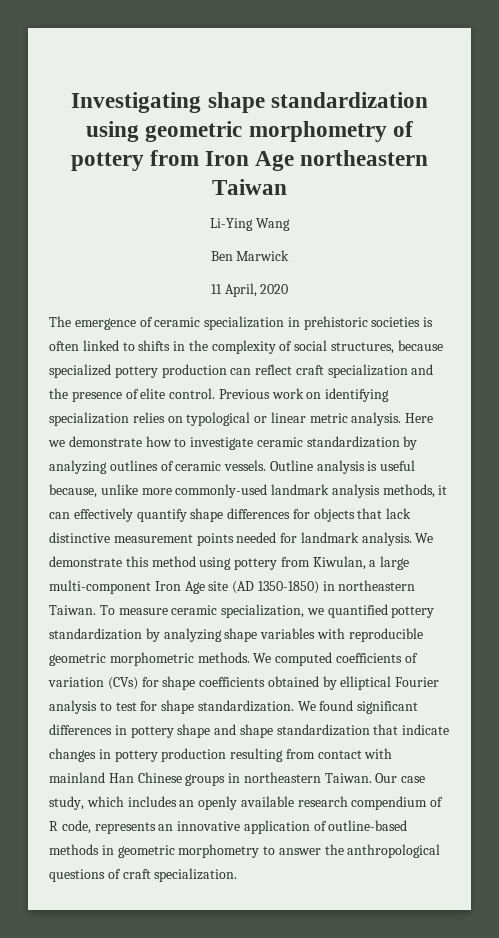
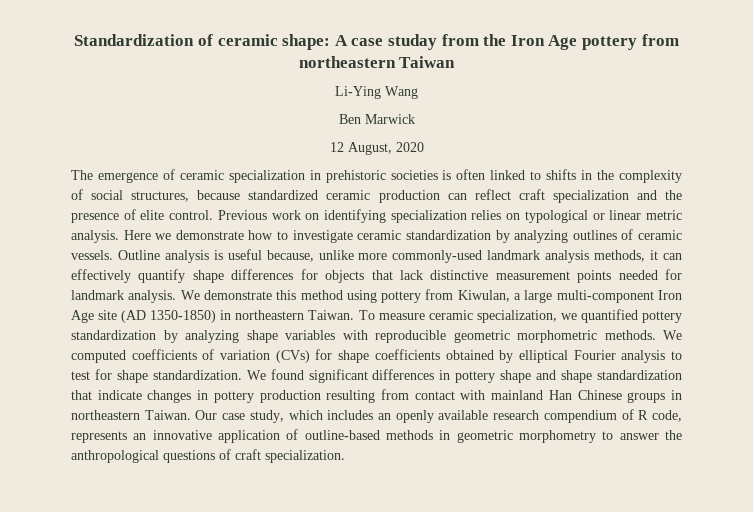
- Investigating shape standardization using geometric morphometry of pottery from Iron Age northeastern Taiwan
+ Standardization of ceramic shape: A case studay from the Iron Age pottery from northeastern Taiwan
- 11 April, 2020
+ 12 August, 2020
- The emergence of ceramic specialization in prehistoric societies is often linked to shifts in the complexity of social structures, because specialized pottery production can reflect craft specialization and the presence of elite control.
+ The emergence of ceramic specialization in prehistoric societies is often linked to shifts in the complexity of social structures, because standardized ceramic production can reflect craft specialization and the presence of elite control.

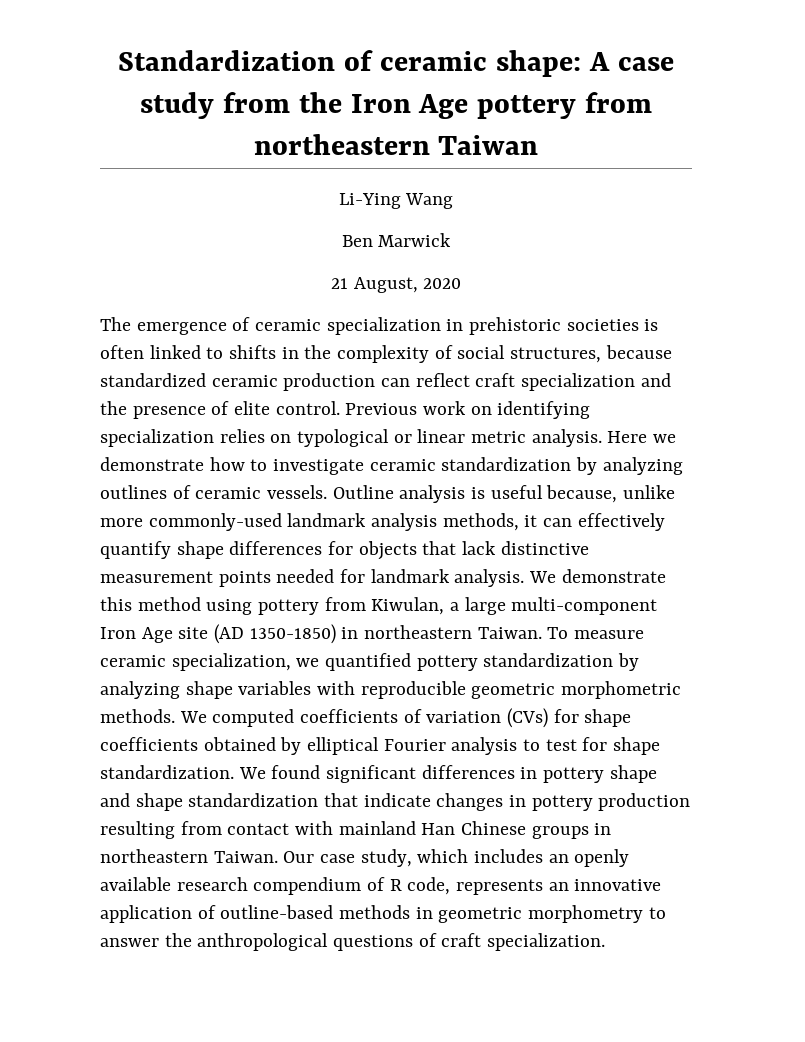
- Standardization of ceramic shape: A case studay from the Iron Age pottery from northeastern Taiwan
+ Standardization of ceramic shape: A case study from the Iron Age pottery from northeastern Taiwan
- 12 August, 2020
+ 21 August, 2020

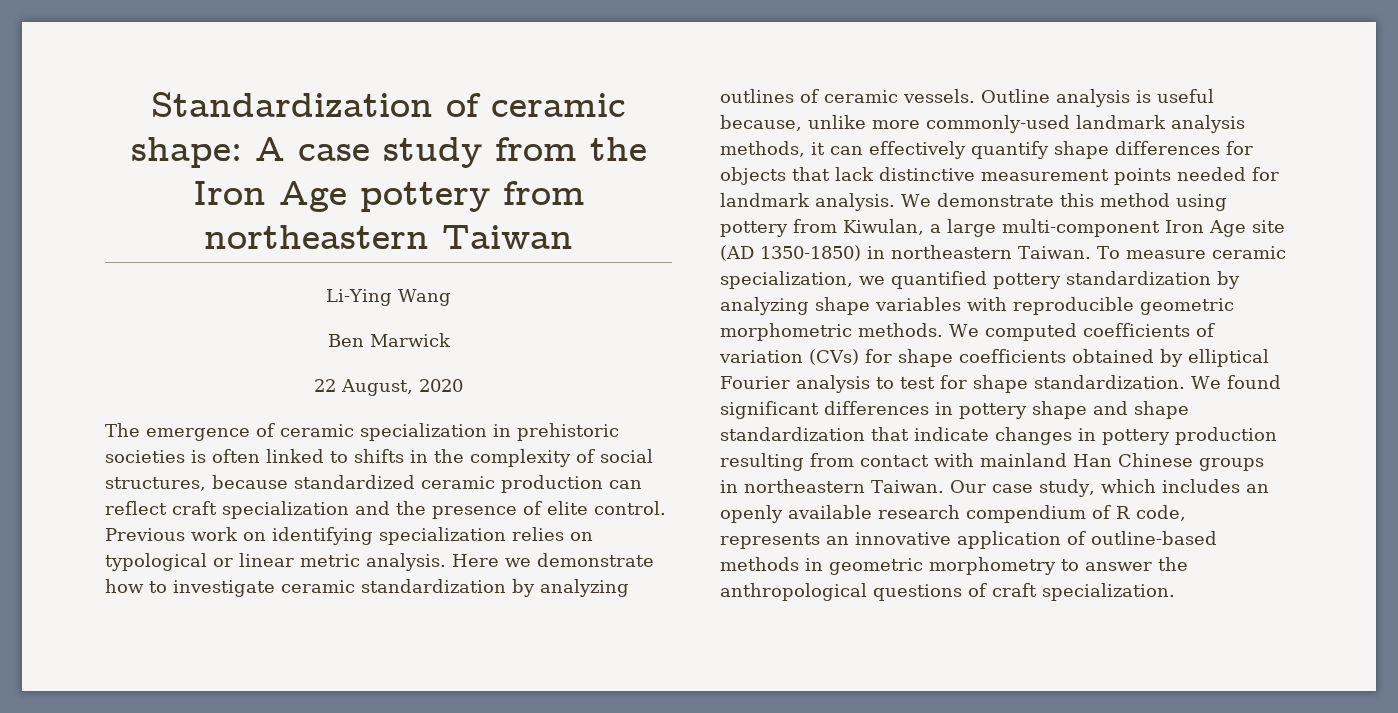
- 21 August, 2020
+ 22 August, 2020

